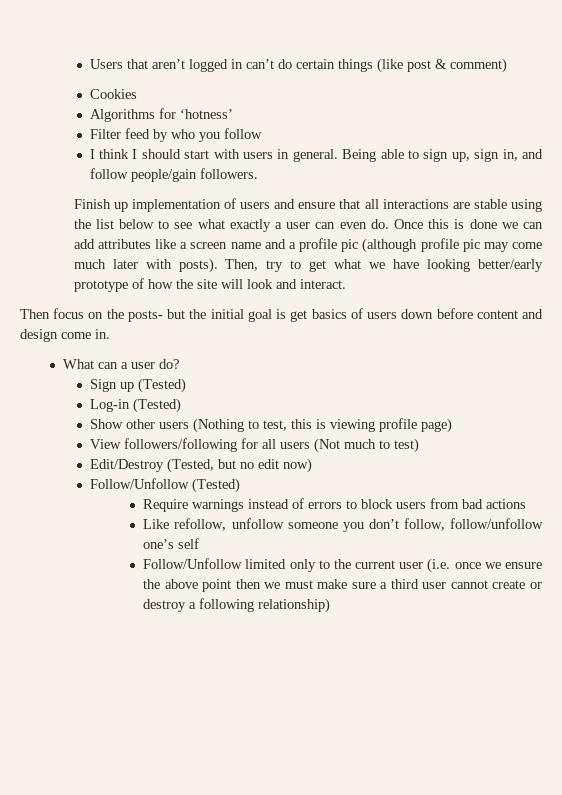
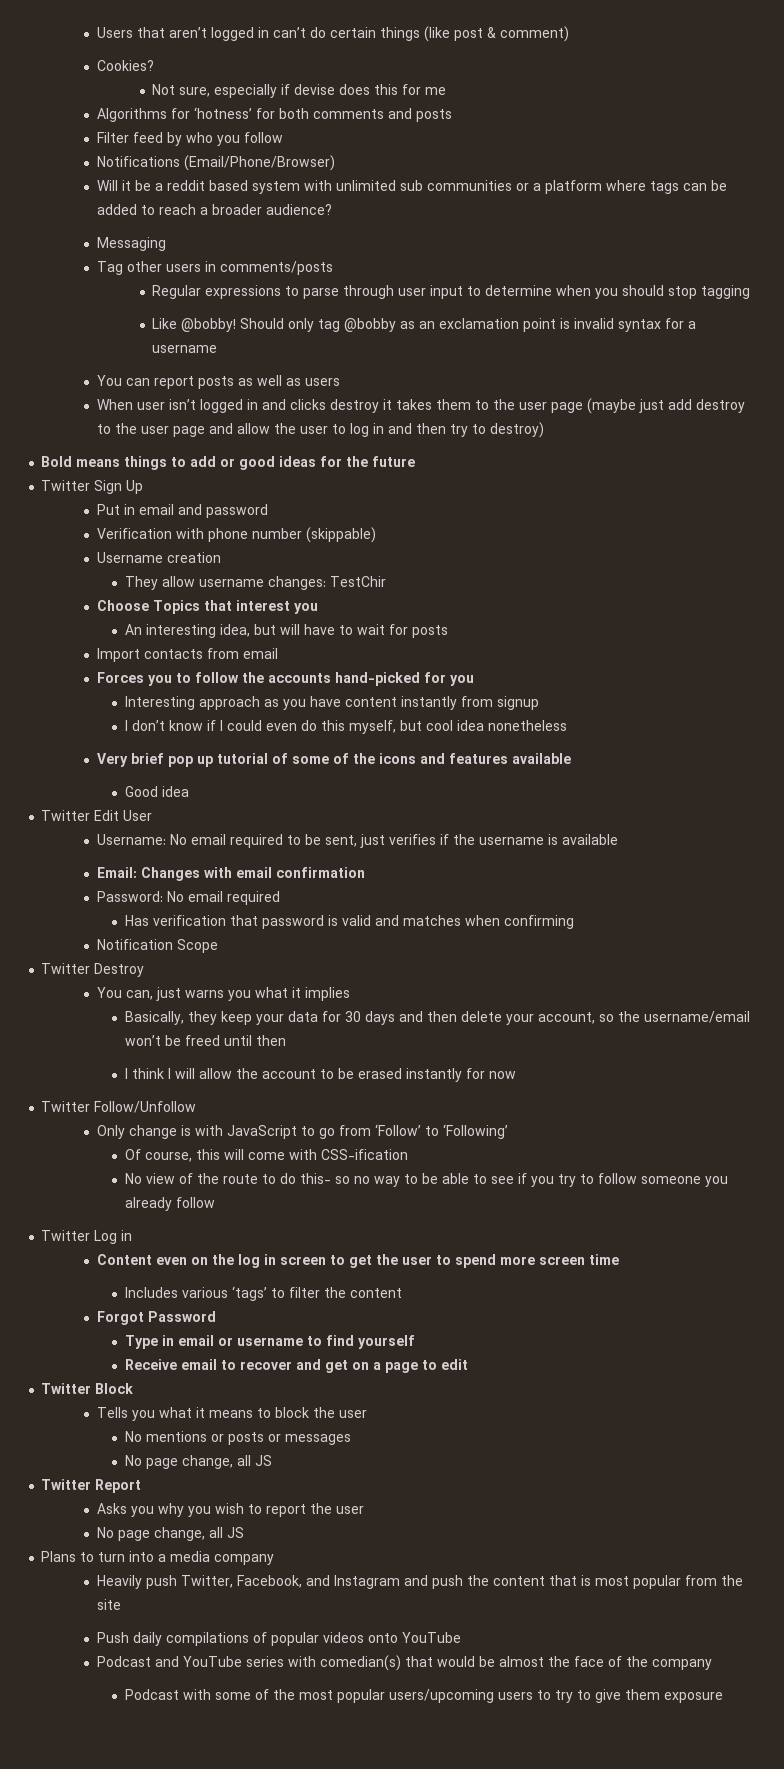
- Cookies
- Algorithms for ‘hotness’
+ Cookies?
+ Not sure, especially if devise does this for me
+ Algorithms for ‘hotness’ for both comments and posts
- I think I should start with users in general. Being able to sign up, sign in, and follow people/gain followers.
- Finish up implementation of users and ensure that all interactions are stable using the list below to see what exactly a user can even do. Once this is done we can add attributes like a screen name and a profile pic (although profile pic may come much later with posts). Then, try to get what we have looking better/early prototype of how the site will look and interact.
- Then focus on the posts- but the initial goal is get basics of users down before content and design come in.
- What can a user do?
- Sign up (Tested)
- Log-in (Tested)
- Show other users (Nothing to test, this is viewing profile page)
- View followers/following for all users (Not much to test)
- Edit/Destroy (Tested, but no edit now)
- Follow/Unfollow (Tested)
- Require warnings instead of errors to block users from bad actions
- Like refollow, unfollow someone you don’t follow, follow/unfollow one’s self
- Follow/Unfollow limited only to the current user (i.e. once we ensure the above point then we must make sure a third user cannot create or destroy a following relationship)
+ Notifications (Email/Phone/Browser)
+ Will it be a reddit based system with unlimited sub communities or a platform where tags can be added to reach a broader audience?
+ Messaging
+ Tag other users in comments/posts
+ Regular expressions to parse through user input to determine when you should stop tagging
+ Like @bobby! Should only tag @bobby as an exclamation point is invalid syntax for a username
+ You can report posts as well as users
+ When user isn’t logged in and clicks destroy it takes them to the user page (maybe just add destroy to the user page and allow the user to log in and then try to destroy)
+ Bold means things to add or good ideas for the future
+ Twitter Sign Up
+ Put in email and password
+ Verification with phone number (skippable)
+ Username creation
+ They allow username changes: TestChir
+ Choose Topics that interest you
+ An interesting idea, but will have to wait for posts
+ Import contacts from email
+ Forces you to follow the accounts hand-picked for you
+ Interesting approach as you have content instantly from signup
+ I don’t know if I could even do this myself, but cool idea nonetheless
+ Very brief pop up tutorial of some of the icons and features available
+ Good idea
+ Twitter Edit User
+ Username: No email required to be sent, just verifies if the username is available
+ Email: Changes with email confirmation
+ Password: No email required
+ Has verification that password is valid and matches when confirming
+ Notification Scope
+ Twitter Destroy
+ You can, just warns you what it implies
+ Basically, they keep your data for 30 days and then delete your account, so the username/email won’t be freed until then
+ I think I will allow the account to be erased instantly for now
+ Twitter Follow/Unfollow
+ Only change is with JavaScript to go from ‘Follow’ to ‘Following’
+ Of course, this will come with CSS-ification
+ No view of the route to do this- so no way to be able to see if you try to follow someone you already follow
+ Twitter Log in
+ Content even on the log in screen to get the user to spend more screen time
+ Includes various ‘tags’ to filter the content
+ Forgot Password
+ Type in email or username to find yourself
+ Receive email to recover and get on a page to edit
+ Twitter Block
+ Tells you what it means to block the user
+ No mentions or posts or messages
+ No page change, all JS
+ Twitter Report
+ Asks you why you wish to report the user
+ No page change, all JS
+ Plans to turn into a media company
+ Heavily push Twitter, Facebook, and Instagram and push the content that is most popular from the site
+ Push daily compilations of popular videos onto YouTube
+ Podcast and YouTube series with comedian(s) that would be almost the face of the company
+ Podcast with some of the most popular users/upcoming users to try to give them exposure

